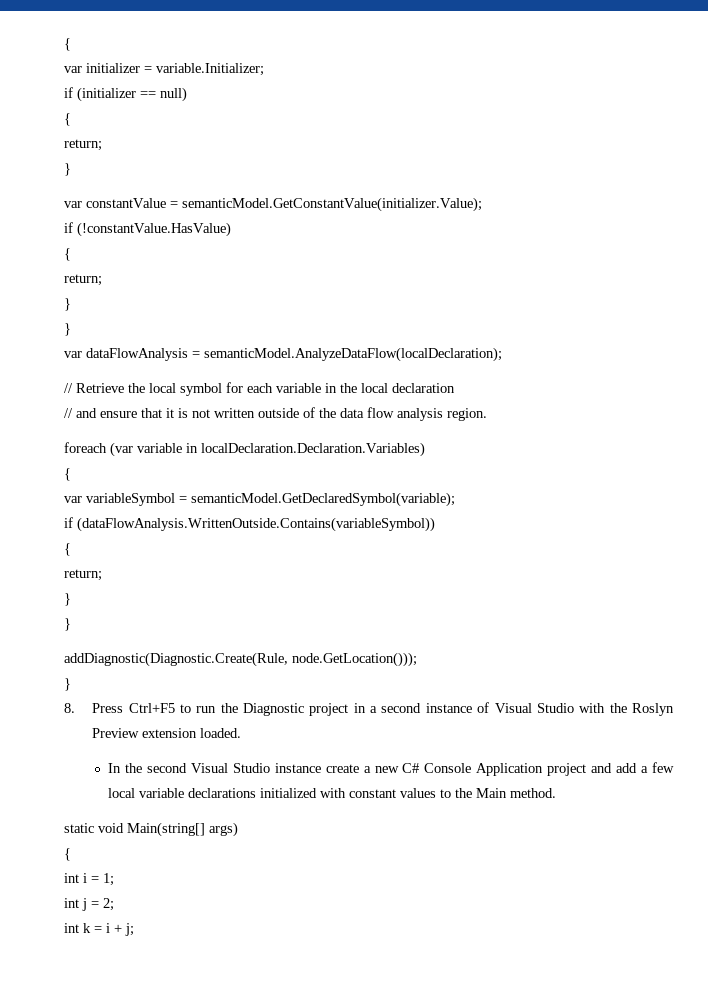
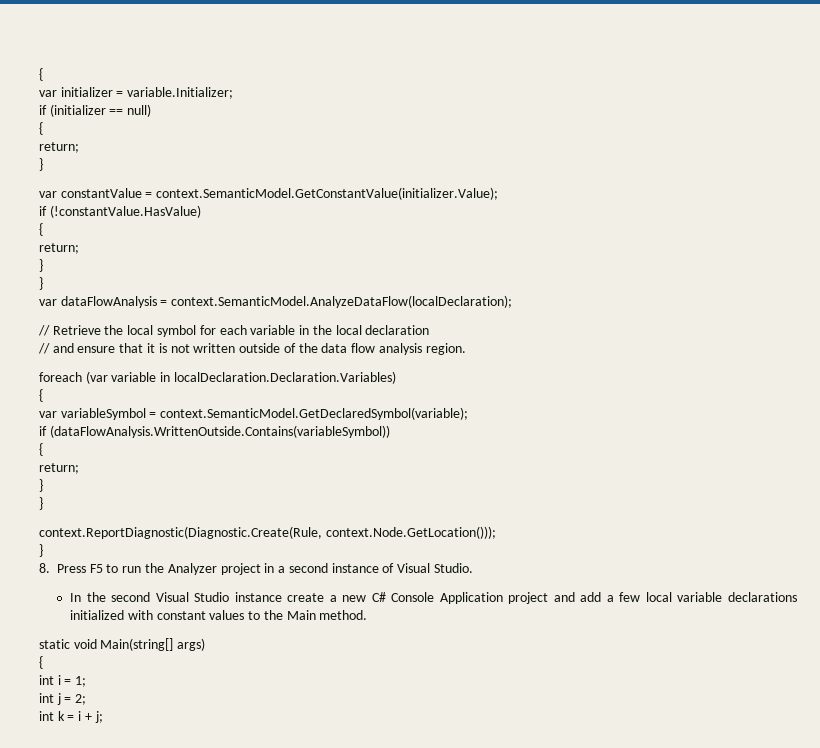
- var constantValue = semanticModel.GetConstantValue(initializer.Value);
+ var constantValue = context.SemanticModel.GetConstantValue(initializer.Value);
- var dataFlowAnalysis = semanticModel.AnalyzeDataFlow(localDeclaration);
+ var dataFlowAnalysis = context.SemanticModel.AnalyzeDataFlow(localDeclaration);
- var variableSymbol = semanticModel.GetDeclaredSymbol(variable);
+ var variableSymbol = context.SemanticModel.GetDeclaredSymbol(variable);
- addDiagnostic(Diagnostic.Create(Rule, node.GetLocation()));
+ context.ReportDiagnostic(Diagnostic.Create(Rule, context.Node.GetLocation()));
- 8. Press Ctrl+F5 to run the Diagnostic project in a second instance of Visual Studio with the Roslyn Preview extension loaded.
+ 8. Press F5 to run the Analyzer project in a second instance of Visual Studio.

